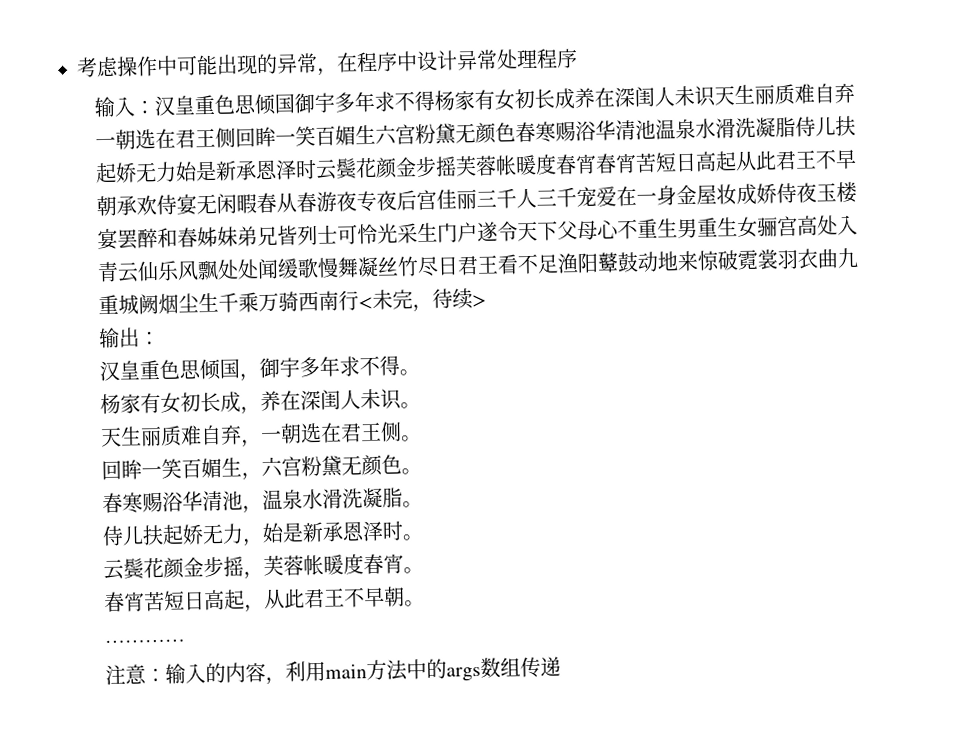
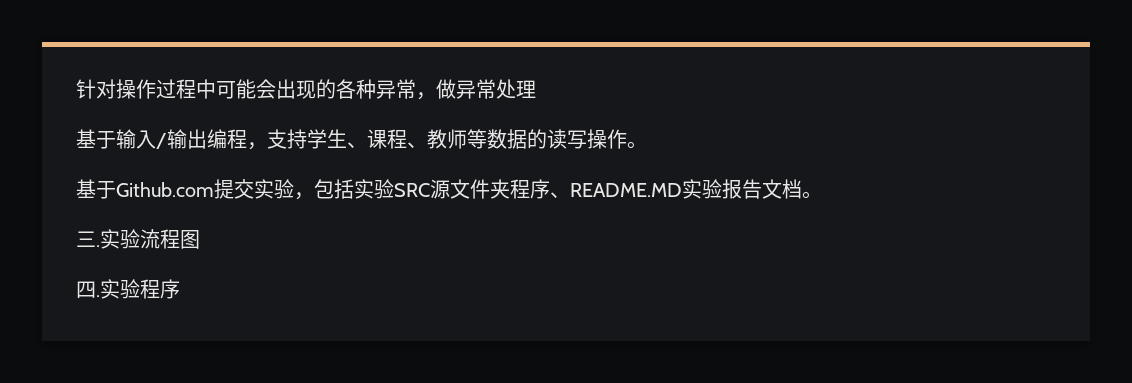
- 考虑操作中可能出现的异常，在程序中设计异常处理程序
- 输入：汉皇重色思倾国御宇多年求不得杨家有女初长成养在深闺人未识天生丽质难自弃一朝选在君王侧回眸一笑百媚生六宫粉黛无颜色春寒赐浴华清池温泉水滑洗凝脂侍儿扶起娇无力始是新承恩泽时云鬓花颜金步摇芙蓉帐暖度春宵春宵苦短日高起从此君王不早朝承欢侍宴无闲暇春从春游夜专夜后宫佳丽三千人三千宠爱在一身金屋妆成娇侍夜玉楼宴罢醉和春姊妹弟兄皆列士可怜光采生门户遂令天下父母心不重生男重生女骊宫高处入青云仙乐风飘处处闻缓歌慢舞凝丝竹尽日君王看不足渔阳鼙鼓动地来惊破霓裳羽衣曲九重城阙烟尘生千乘万骑西南行<未完，待续>
- 输出：
- 汉皇重色思倾国，御宇多年求不得。
- 杨家有女初长成，养在深闺人未识。
- 天生丽质难自弃，一朝选在君王侧。
- 回眸一笑百媚生，六宫粉黛无颜色。
- 春寒赐浴华清池，温泉水滑洗凝脂。
- 侍儿扶起娇无力，始是新承恩泽时。
- 云鬓花颜金步摇，芙蓉帐暖度春宵。
- 春宵苦短日高起，从此君王不早朝。
- …………
- 注意：输入的内容，利用main方法中的args数组传递
+ 针对操作过程中可能会出现的各种异常，做异常处理
+ 基于输入/输出编程，支持学生、课程、教师等数据的读写操作。
+ 基于Github.com提交实验，包括实验SRC源文件夹程序、README.MD实验报告文档。
+ 三.实验流程图
+ 四.实验程序

